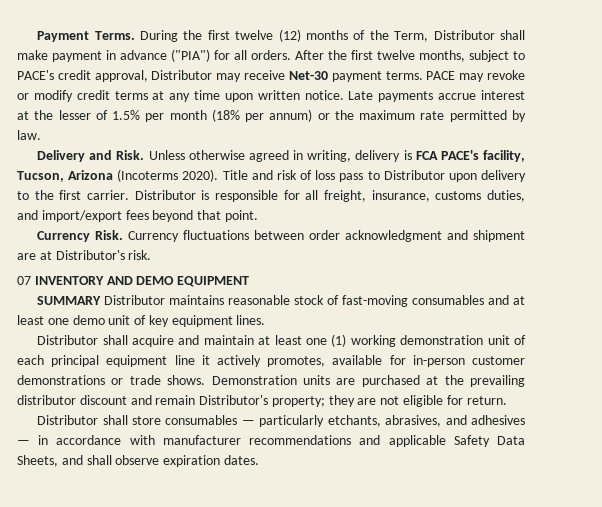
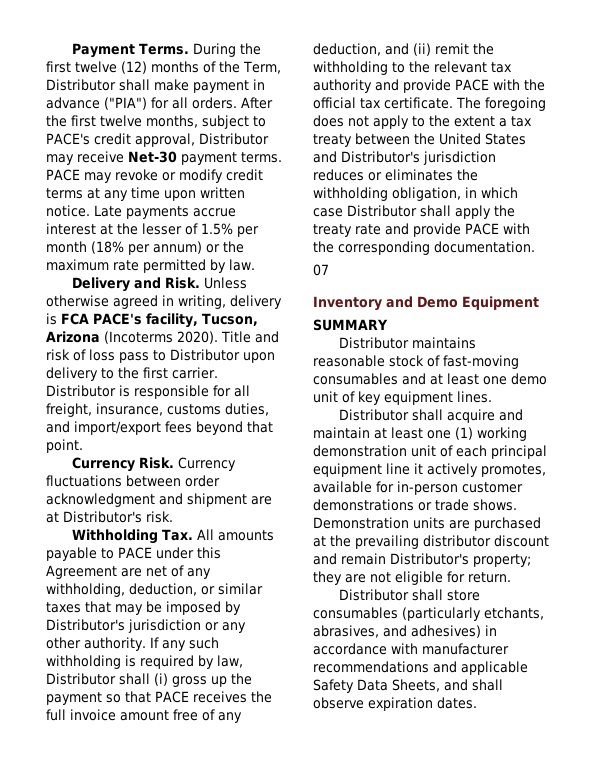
- 07 INVENTORY AND DEMO EQUIPMENT
+ Withholding Tax. All amounts payable to PACE under this Agreement are net of any withholding, deduction, or similar taxes that may be imposed by Distributor's jurisdiction or any other authority. If any such withholding is required by law, Distributor shall (i) gross up the payment so that PACE receives the full invoice amount free of any deduction, and (ii) remit the withholding to the relevant tax authority and provide PACE with the official tax certificate. The foregoing does not apply to the extent a tax treaty between the United States and Distributor's jurisdiction reduces or eliminates the withholding obligation, in which case Distributor shall apply the treaty rate and provide PACE with the corresponding documentation.
+ 07
+ Inventory and Demo Equipment
- SUMMARY Distributor maintains reasonable stock of fast-moving consumables and at least one demo unit of key equipment lines.
+ SUMMARY
+ Distributor maintains reasonable stock of fast-moving consumables and at least one demo unit of key equipment lines.
- Distributor shall store consumables — particularly etchants, abrasives, and adhesives — in accordance with manufacturer recommendations and applicable Safety Data Sheets, and shall observe expiration dates.
+ Distributor shall store consumables (particularly etchants, abrasives, and adhesives) in accordance with manufacturer recommendations and applicable Safety Data Sheets, and shall observe expiration dates.

